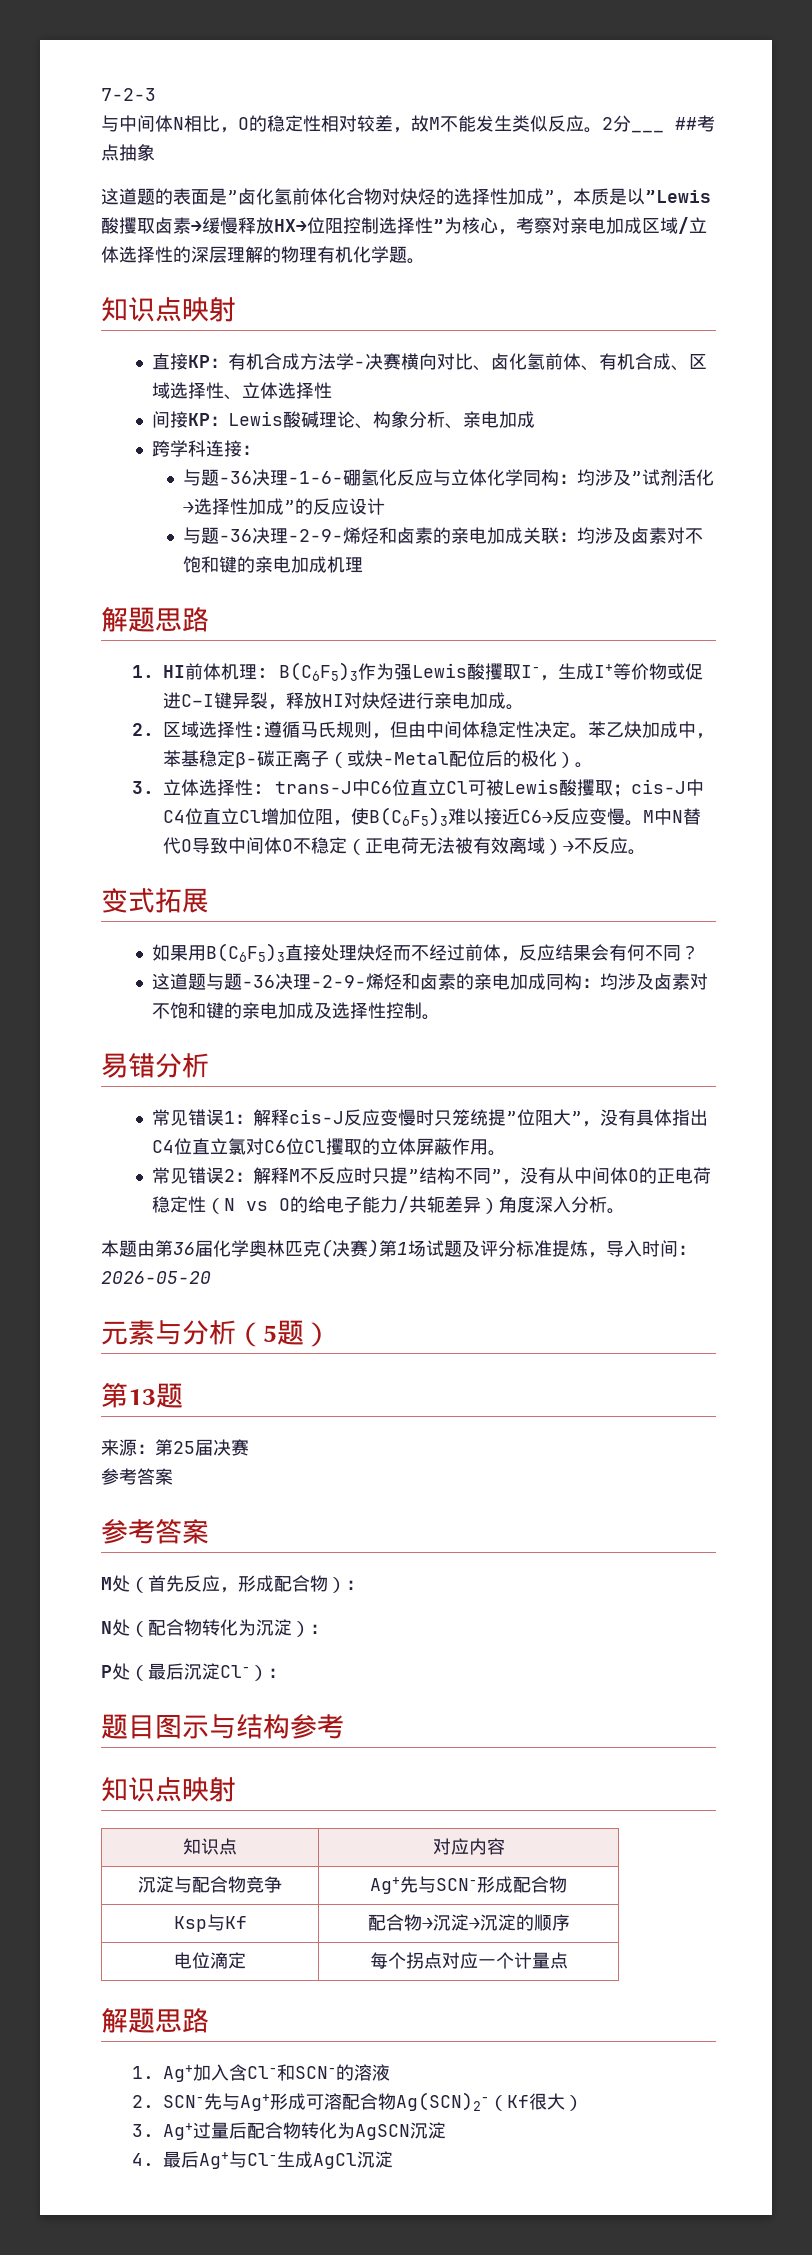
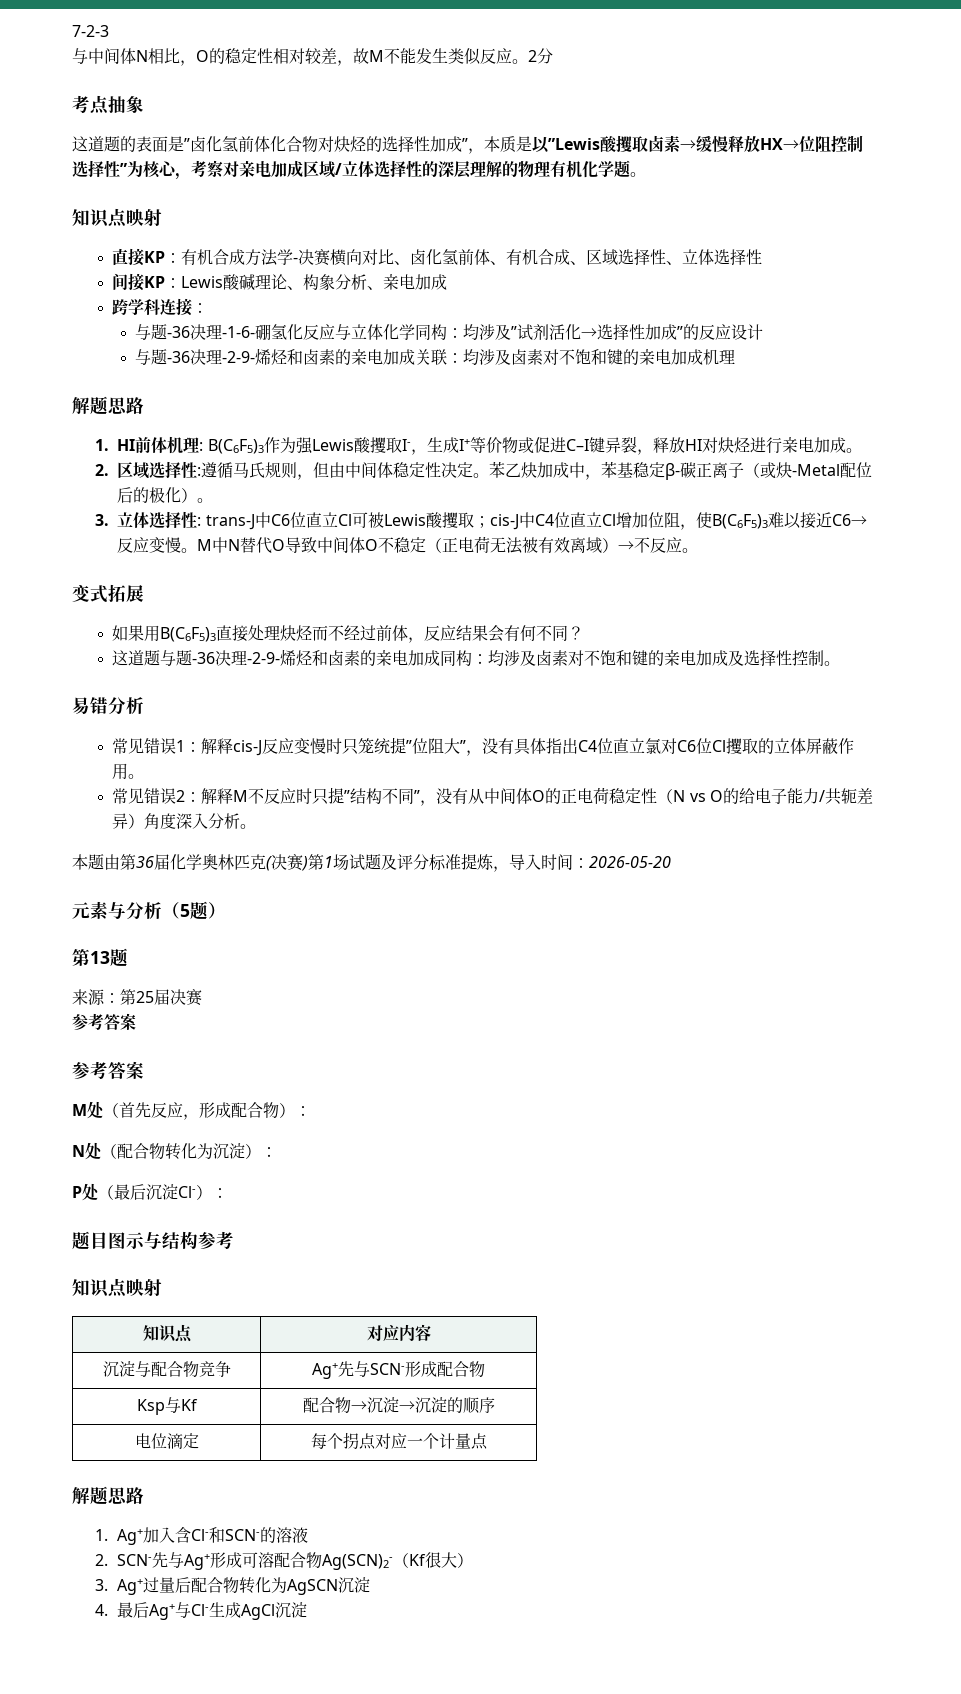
- 2分___ ##考点抽象
+ 2分
+ 考点抽象

